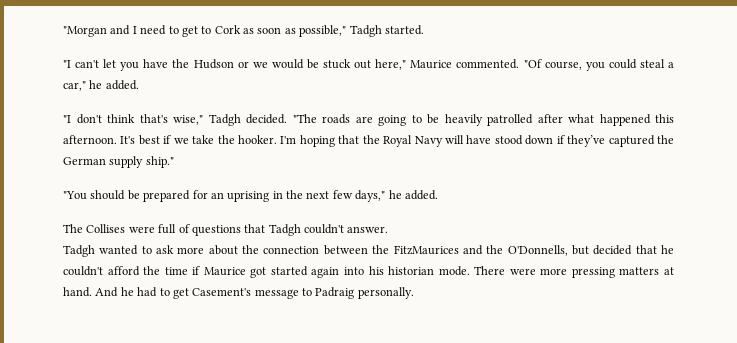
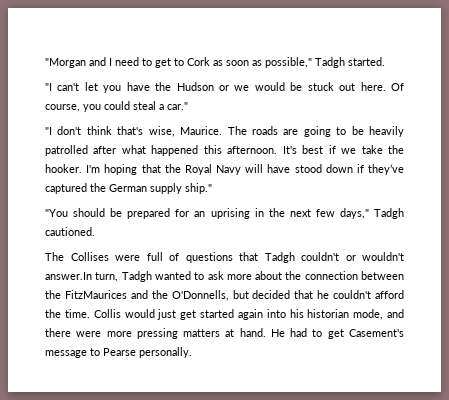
- "I can't let you have the Hudson or we would be stuck out here," Maurice commented. "Of course, you could steal a car," he added.
+ "I can't let you have the Hudson or we would be stuck out here. Of course, you could steal a car."
- "I don't think that's wise," Tadgh decided. "The roads are going to be heavily patrolled after what happened this afternoon.
+ "I don't think that's wise, Maurice. The roads are going to be heavily patrolled after what happened this afternoon.
- "You should be prepared for an uprising in the next few days," he added.
+ "You should be prepared for an uprising in the next few days," Tadgh cautioned.
- The Collises were full of questions that Tadgh couldn't answer.
- Tadgh wanted to ask more about the connection between the FitzMaurices and the O'Donnells, but decided that he couldn't afford the time if Maurice got started again into his historian mode. There were more pressing matters at hand.
+ The Collises were full of questions that Tadgh couldn't or wouldn't answer.In turn, Tadgh wanted to ask more about the connection between the FitzMaurices and the O'Donnells, but decided that he couldn't afford the time. Collis would just get started again into his historian mode, and there were more pressing matters at hand.
- And he had to get Casement's message to Padraig personally.
+ He had to get Casement's message to Pearse personally.

